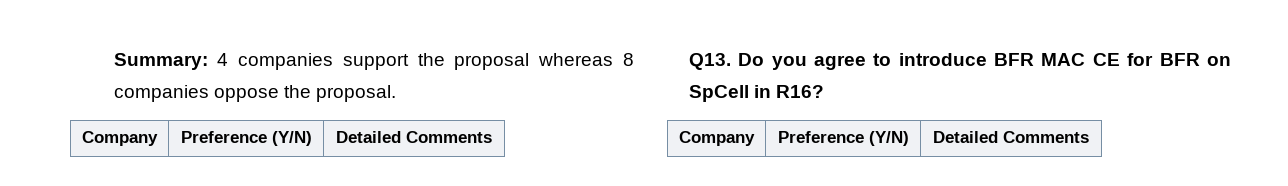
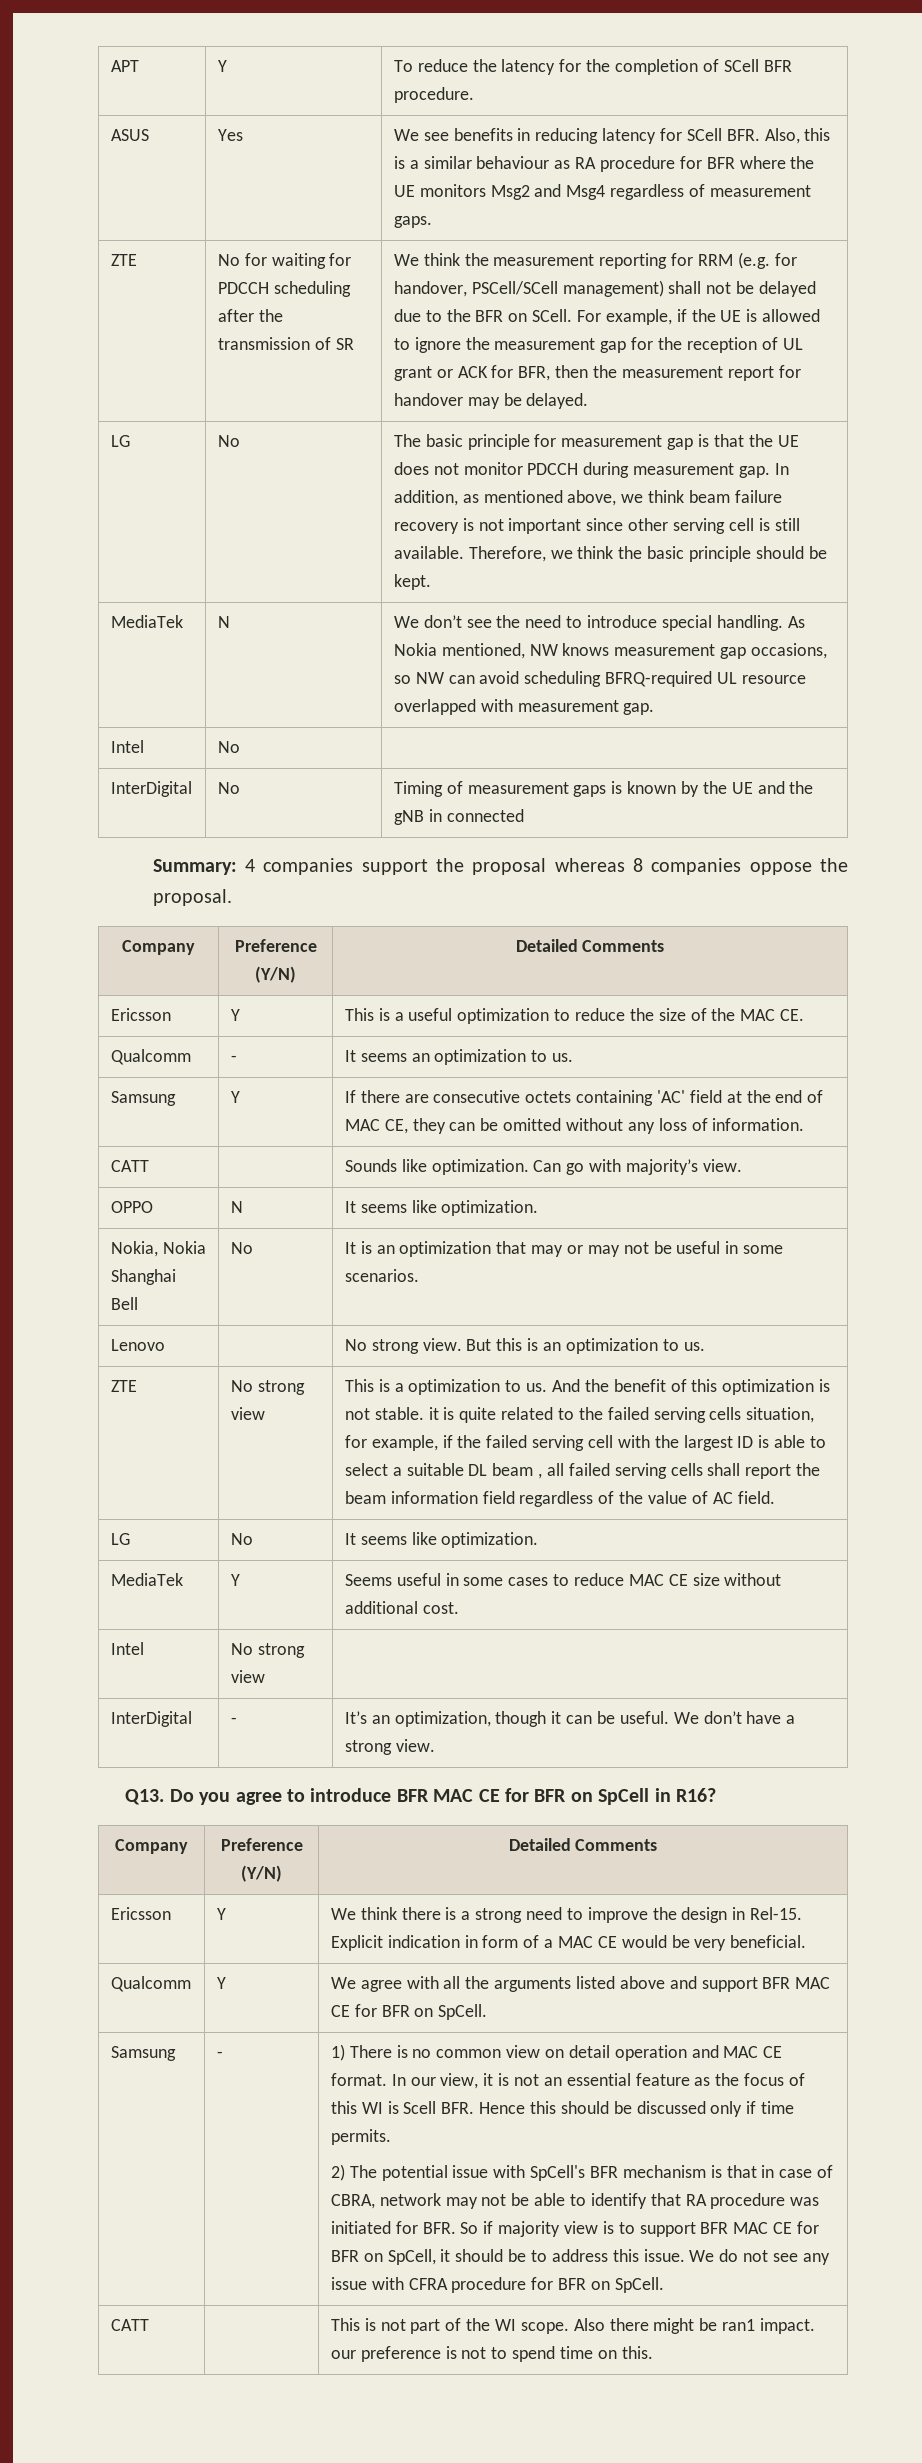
+ APT | Y | To reduce the latency for the completion of SCell BFR procedure.
+ ASUS | Yes | We see benefits in reducing latency for SCell BFR. Also, this is a similar behaviour as RA procedure for BFR where the UE monitors Msg2 and Msg4 regardless of measurement gaps.
+ ZTE | No for waiting for PDCCH scheduling after the transmission of SR | We think the measurement reporting for RRM (e.g. for handover, PSCell/SCell management) shall not be delayed due to the BFR on SCell. For example, if the UE is allowed to ignore the measurement gap for the reception of UL grant or ACK for BFR, then the measurement report for handover may be delayed.
+ LG | No | The basic principle for measurement gap is that the UE does not monitor PDCCH during measurement gap. In addition, as mentioned above, we think beam failure recovery is not important since other serving cell is still available. Therefore, we think the basic principle should be kept.
+ MediaTek | N | We don’t see the need to introduce special handling. As Nokia mentioned, NW knows measurement gap occasions, so NW can avoid scheduling BFRQ-required UL resource overlapped with measurement gap.
+ Intel | No |
+ InterDigital | No | Timing of measurement gaps is known by the UE and the gNB in connected
+ Ericsson | Y | This is a useful optimization to reduce the size of the MAC CE.
+ Qualcomm | - | It seems an optimization to us.
+ Samsung | Y | If there are consecutive octets containing 'AC' field at the end of MAC CE, they can be omitted without any loss of information.
+ CATT | | Sounds like optimization. Can go with majority’s view.
+ OPPO | N | It seems like optimization.
+ Nokia, Nokia Shanghai Bell | No | It is an optimization that may or may not be useful in some scenarios.
+ Lenovo | | No strong view. But this is an optimization to us.
+ ZTE | No strong view | This is a optimization to us. And the benefit of this optimization is not stable. it is quite related to the failed serving cells situation, for example, if the failed serving cell with the largest ID is able to select a suitable DL beam , all failed serving cells shall report the beam information field regardless of the value of AC field.
+ LG | No | It seems like optimization.
+ MediaTek | Y | Seems useful in some cases to reduce MAC CE size without additional cost.
+ Intel | No strong view |
+ InterDigital | - | It’s an optimization, though it can be useful. We don’t have a strong view.
+ Ericsson | Y | We think there is a strong need to improve the design in Rel-15. Explicit indication in form of a MAC CE would be very beneficial.
+ Qualcomm | Y | We agree with all the arguments listed above and support BFR MAC CE for BFR on SpCell.
+ Samsung | - | 1) There is no common view on detail operation and MAC CE format. In our view, it is not an essential feature as the focus of this WI is Scell BFR. Hence this should be discussed only if time permits.
+ 2) The potential issue with SpCell's BFR mechanism is that in case of CBRA, network may not be able to identify that RA procedure was initiated for BFR. So if majority view is to support BFR MAC CE for BFR on SpCell, it should be to address this issue. We do not see any issue with CFRA procedure for BFR on SpCell.
+ CATT | | This is not part of the WI scope. Also there might be ran1 impact. our preference is not to spend time on this.

